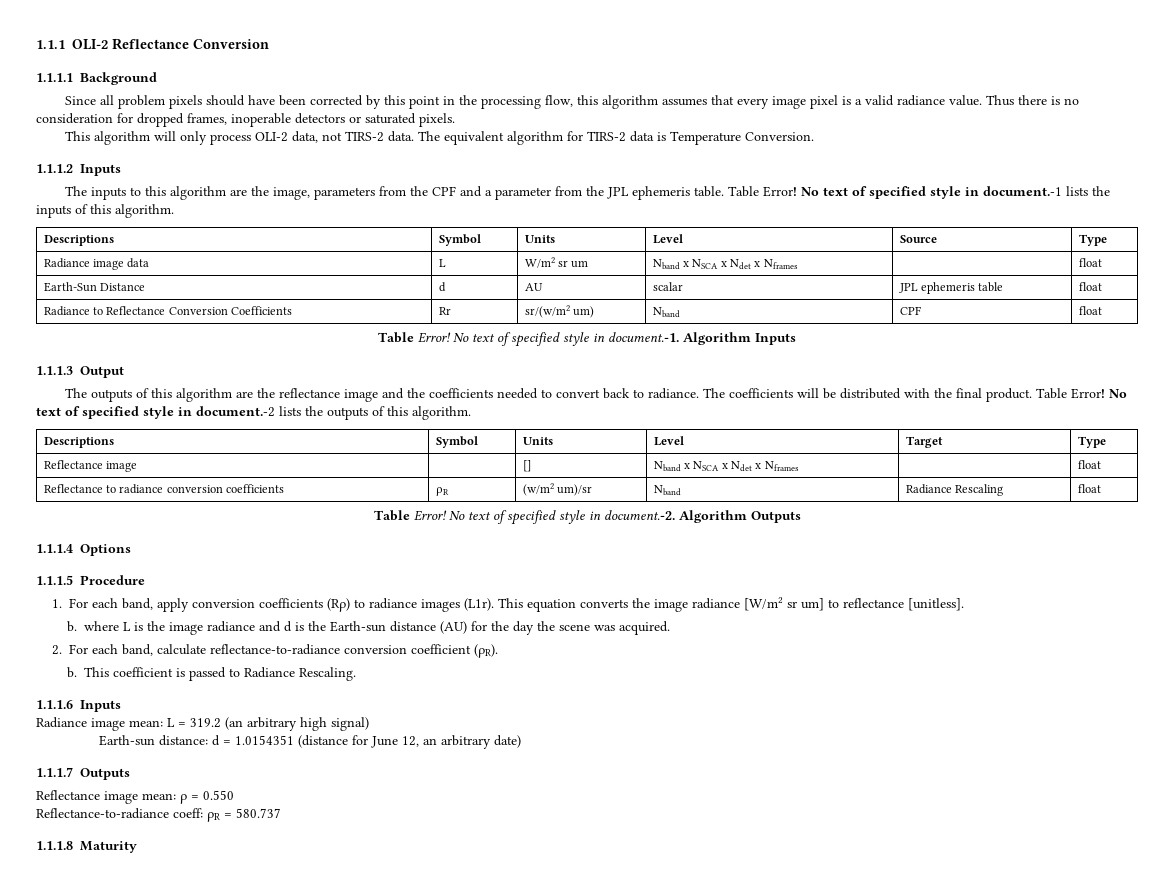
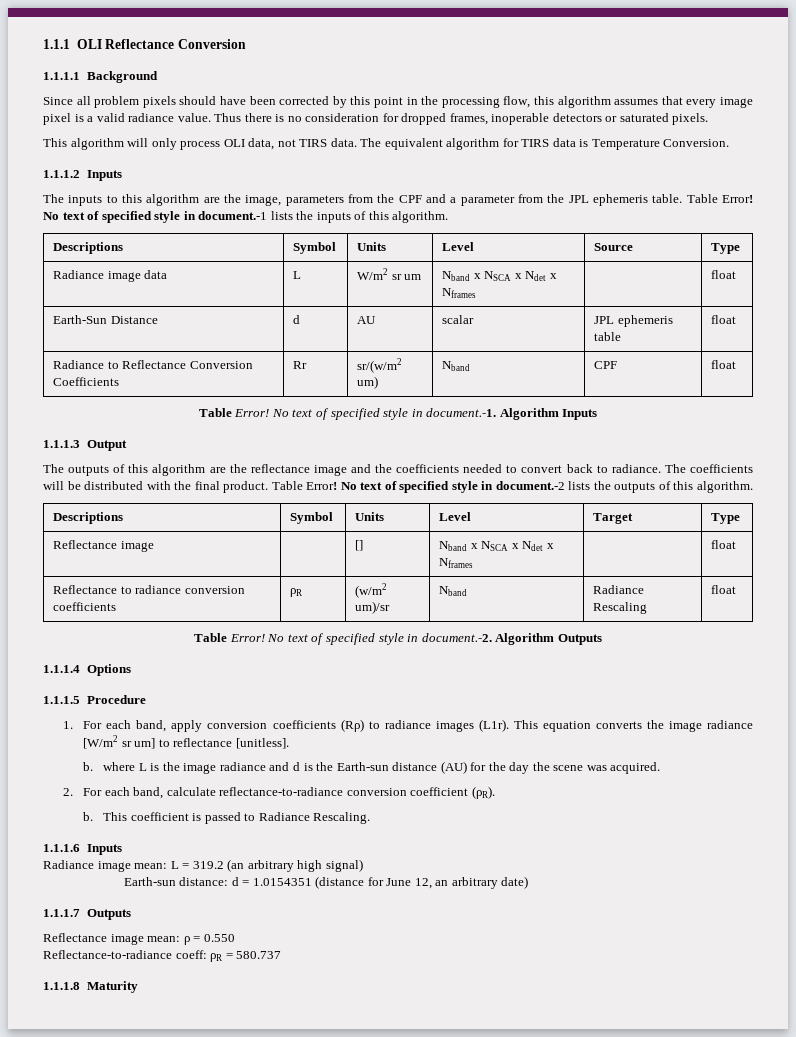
- 1.1.1 OLI-2 Reflectance Conversion
+ 1.1.1 OLI Reflectance Conversion
- This algorithm will only process OLI-2 data, not TIRS-2 data.
+ This algorithm will only process OLI data, not TIRS data.
- The equivalent algorithm for TIRS-2 data is Temperature Conversion.
+ The equivalent algorithm for TIRS data is Temperature Conversion.

